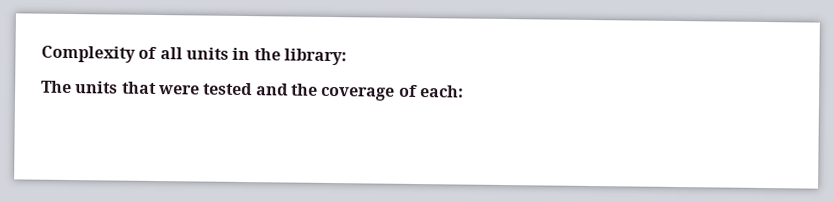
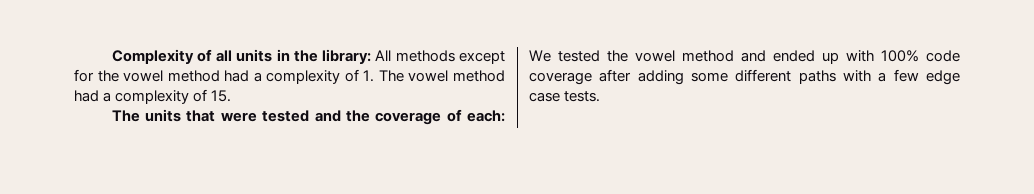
- Complexity of all units in the library:
+ Complexity of all units in the library: All methods except for the vowel method had a complexity of 1. The vowel method had a complexity of 15.
- The units that were tested and the coverage of each:
+ The units that were tested and the coverage of each: We tested the vowel method and ended up with 100% code coverage after adding some different paths with a few edge case tests.

